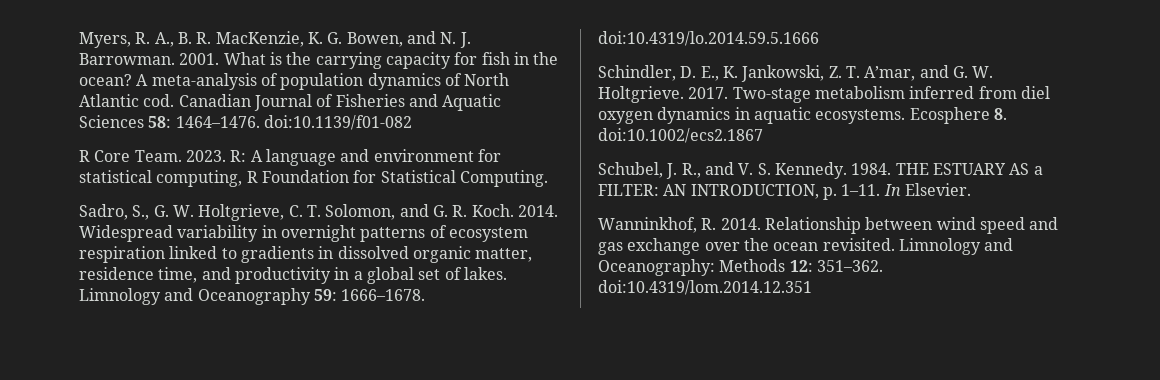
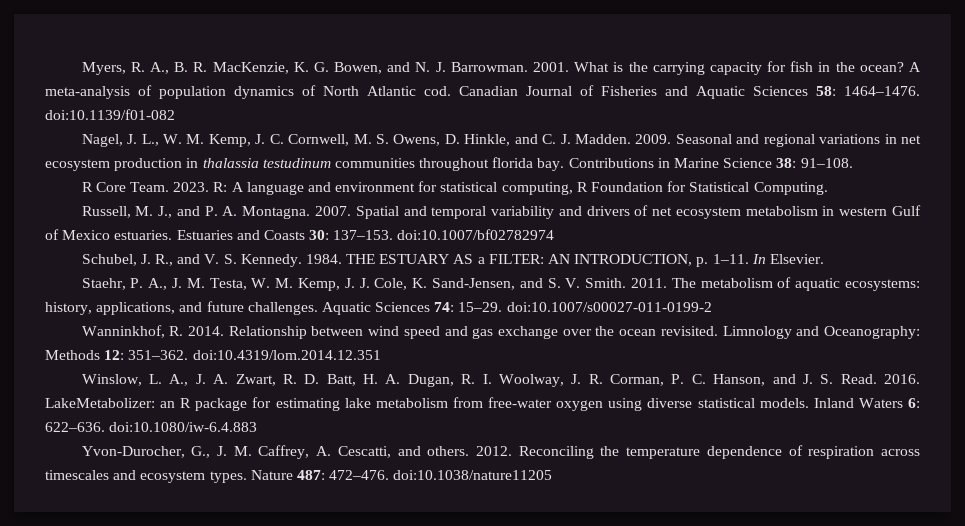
+ Nagel, J. L., W. M. Kemp, J. C. Cornwell, M. S. Owens, D. Hinkle, and C. J. Madden. 2009. Seasonal and regional variations in net ecosystem production in thalassia testudinum communities throughout florida bay. Contributions in Marine Science 38: 91–108.
- Sadro, S., G. W. Holtgrieve, C. T. Solomon, and G. R. Koch. 2014. Widespread variability in overnight patterns of ecosystem respiration linked to gradients in dissolved organic matter, residence time, and productivity in a global set of lakes. Limnology and Oceanography 59: 1666–1678. doi:10.4319/lo.2014.59.5.1666
- Schindler, D. E., K. Jankowski, Z. T. A’mar, and G. W. Holtgrieve. 2017. Two-stage metabolism inferred from diel oxygen dynamics in aquatic ecosystems. Ecosphere 8. doi:10.1002/ecs2.1867
+ Russell, M. J., and P. A. Montagna. 2007. Spatial and temporal variability and drivers of net ecosystem metabolism in western Gulf of Mexico estuaries. Estuaries and Coasts 30: 137–153. doi:10.1007/bf02782974
+ Staehr, P. A., J. M. Testa, W. M. Kemp, J. J. Cole, K. Sand-Jensen, and S. V. Smith. 2011. The metabolism of aquatic ecosystems: history, applications, and future challenges. Aquatic Sciences 74: 15–29. doi:10.1007/s00027-011-0199-2
+ Winslow, L. A., J. A. Zwart, R. D. Batt, H. A. Dugan, R. I. Woolway, J. R. Corman, P. C. Hanson, and J. S. Read. 2016. LakeMetabolizer: an R package for estimating lake metabolism from free-water oxygen using diverse statistical models. Inland Waters 6: 622–636. doi:10.1080/iw-6.4.883
+ Yvon-Durocher, G., J. M. Caffrey, A. Cescatti, and others. 2012. Reconciling the temperature dependence of respiration across timescales and ecosystem types. Nature 487: 472–476. doi:10.1038/nature11205

